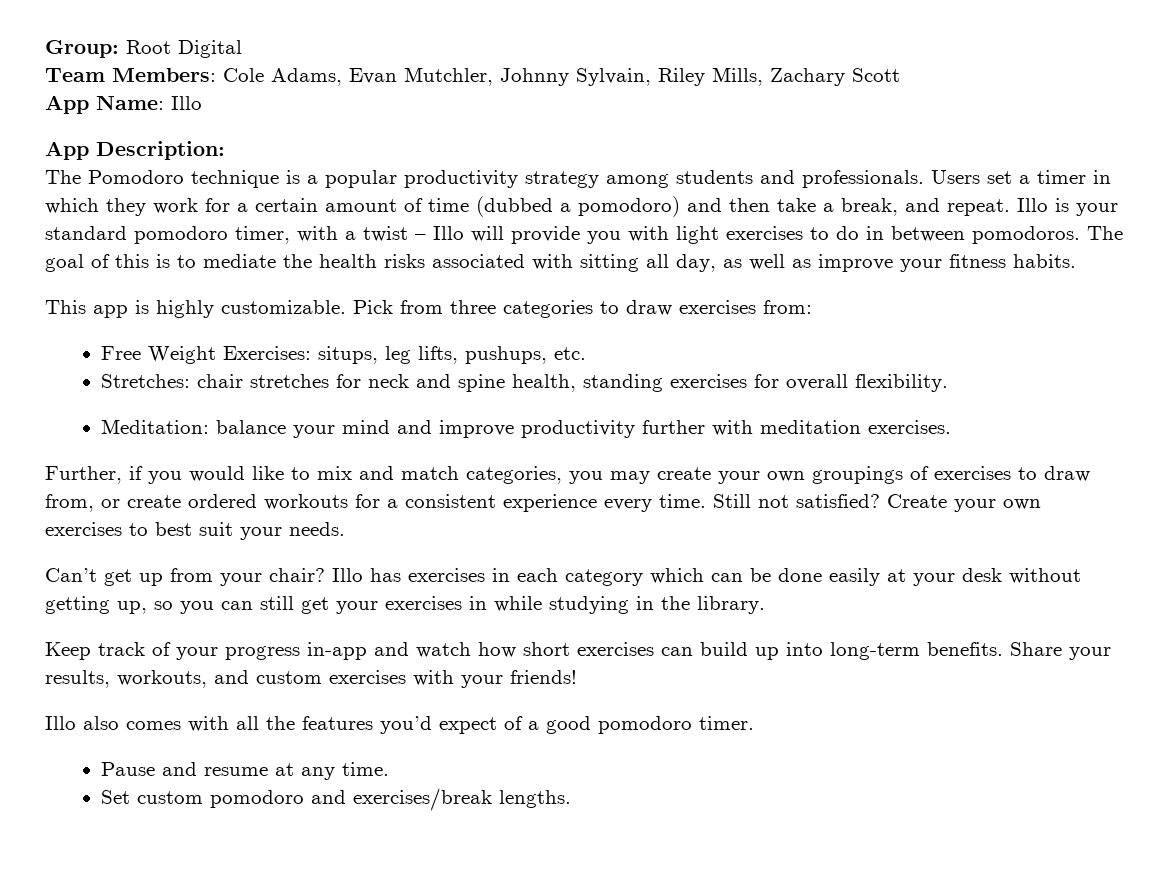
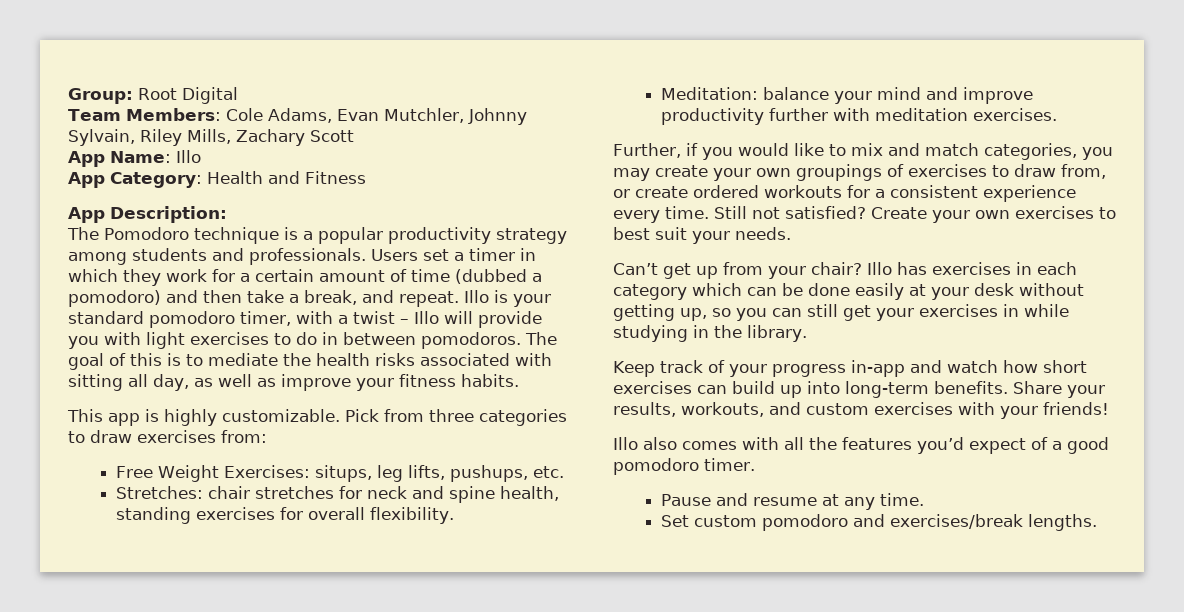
+ App Category: Health and Fitness

